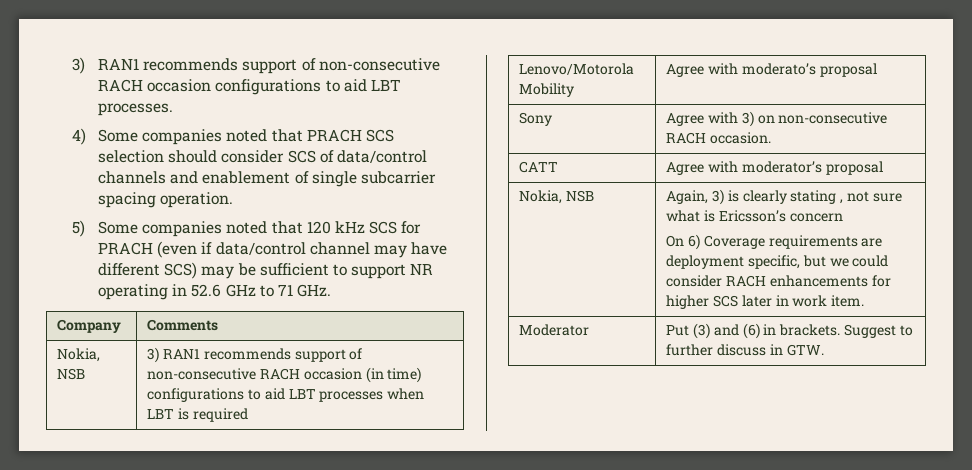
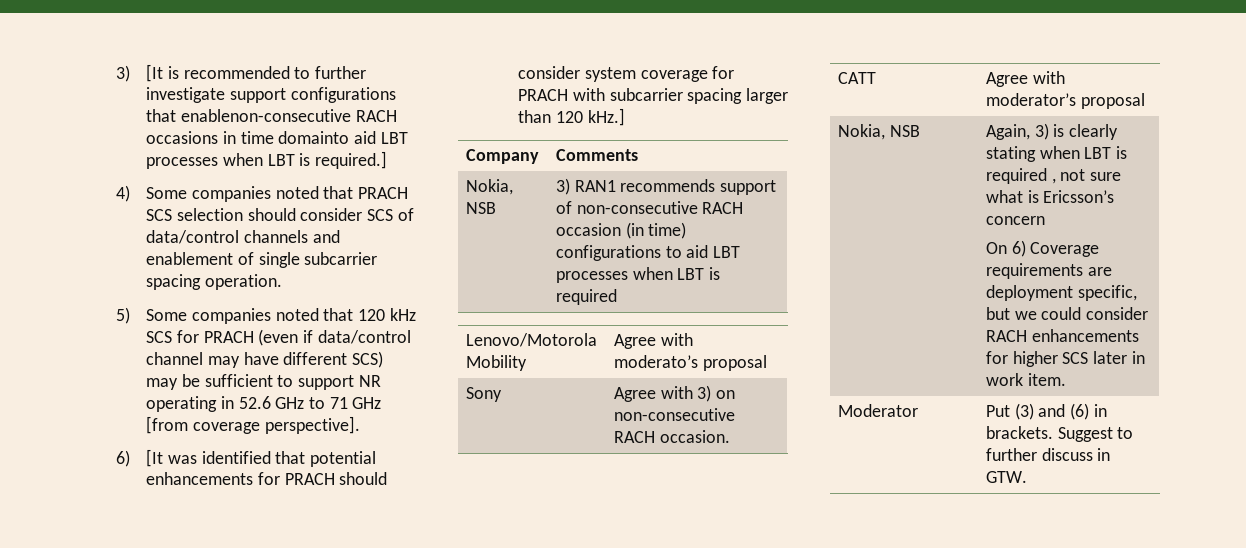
- 3) RAN1 recommends support of non-consecutive RACH occasion configurations to aid LBT processes.
+ 3) [It is recommended to further investigate support configurations that enablenon-consecutive RACH occasions in time domainto aid LBT processes when LBT is required.]
- 5) Some companies noted that 120 kHz SCS for PRACH (even if data/control channel may have different SCS) may be sufficient to support NR operating in 52.6 GHz to 71 GHz.
+ 5) Some companies noted that 120 kHz SCS for PRACH (even if data/control channel may have different SCS) may be sufficient to support NR operating in 52.6 GHz to 71 GHz [from coverage perspective].
+ 6) [It was identified that potential enhancements for PRACH should consider system coverage for PRACH with subcarrier spacing larger than 120 kHz.]
- Nokia, NSB | Again, 3) is clearly stating , not sure what is Ericsson’s concern
+ Nokia, NSB | Again, 3) is clearly stating when LBT is required , not sure what is Ericsson’s concern

